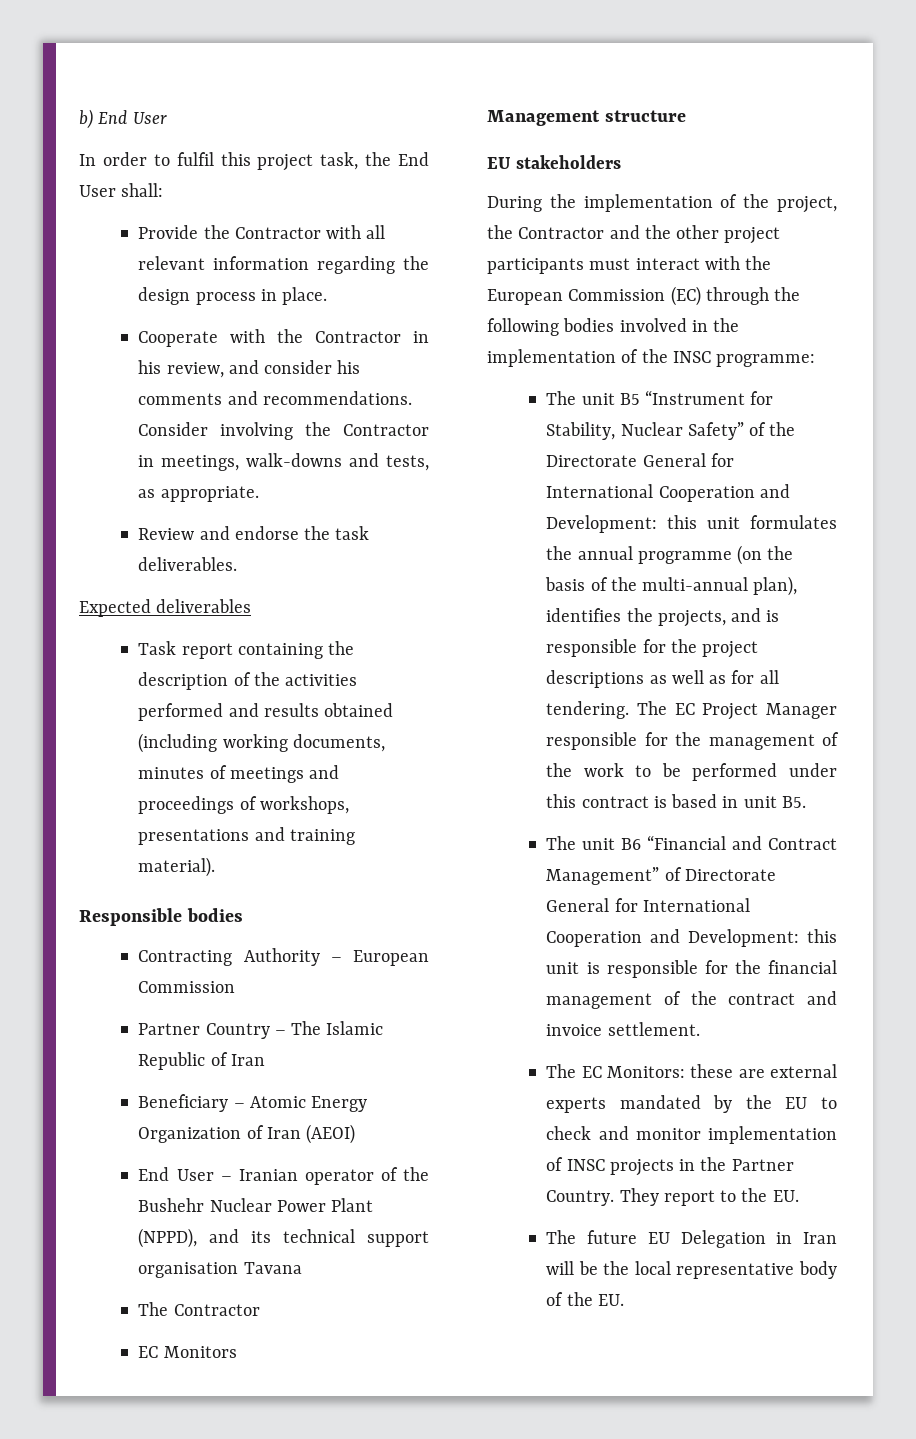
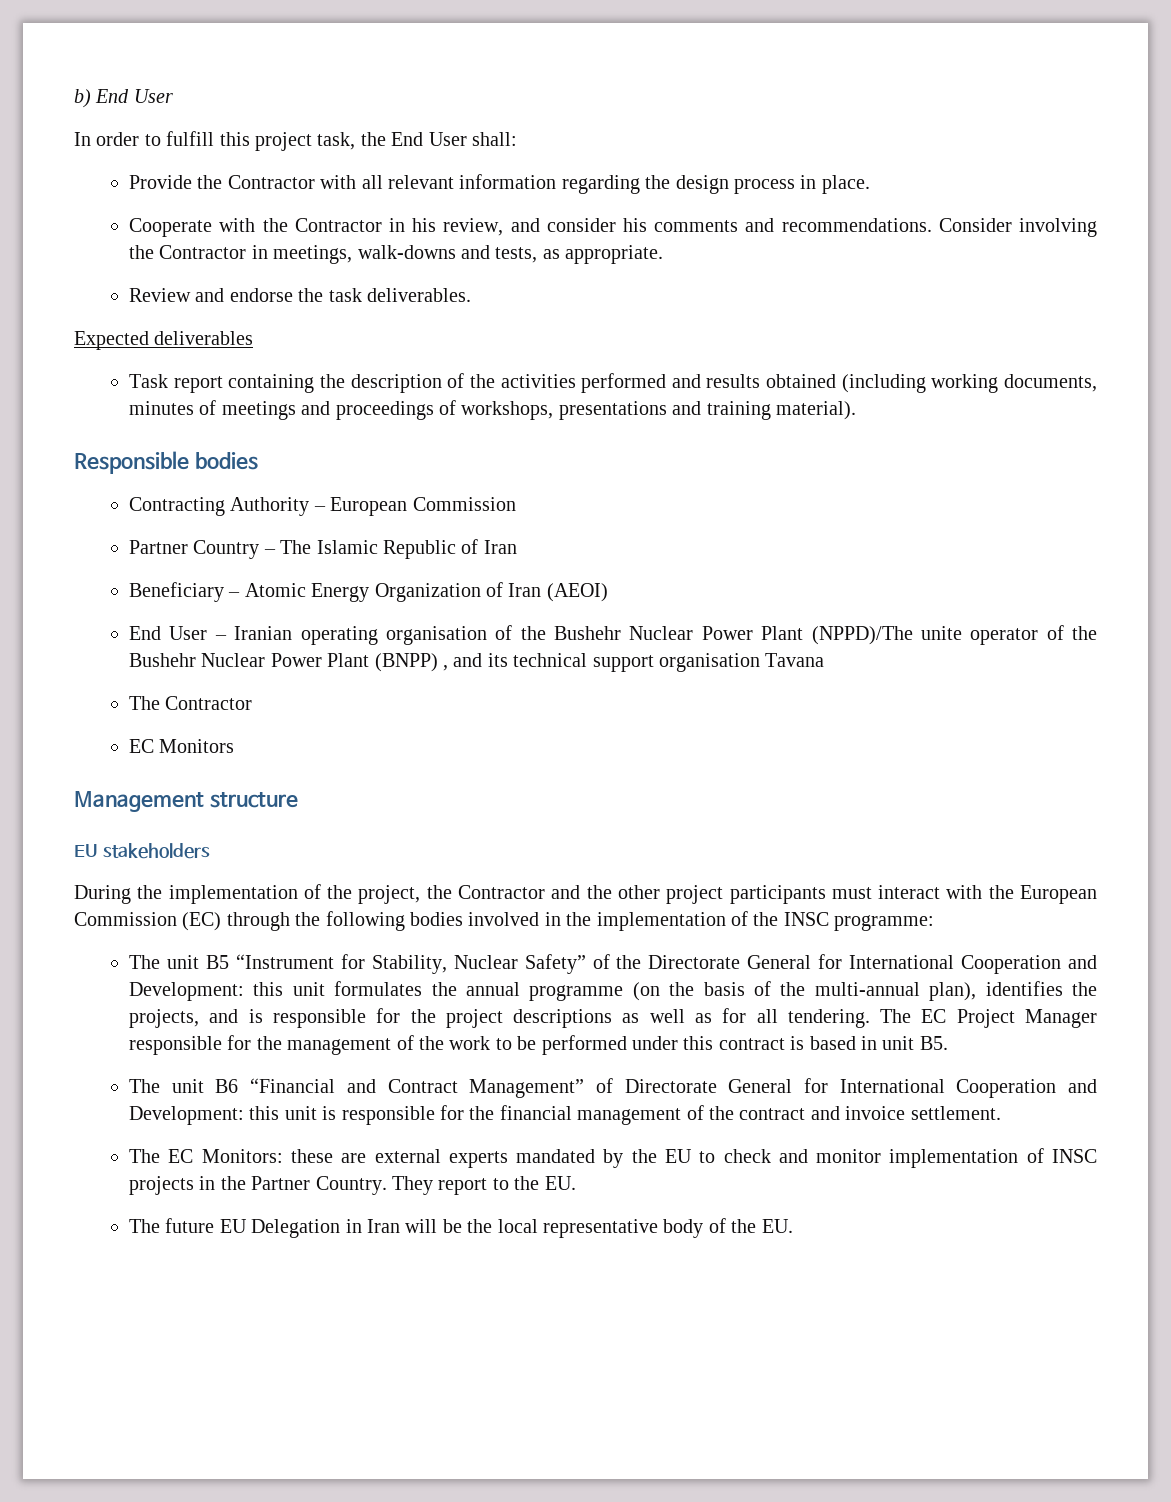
- In order to fulfil this project task, the End User shall:
+ In order to fulfill this project task, the End User shall:
- End User – Iranian operator of the Bushehr Nuclear Power Plant (NPPD), and its technical support organisation Tavana
+ End User – Iranian operating organisation of the Bushehr Nuclear Power Plant (NPPD)/The unite operator of the Bushehr Nuclear Power Plant (BNPP) , and its technical support organisation Tavana

